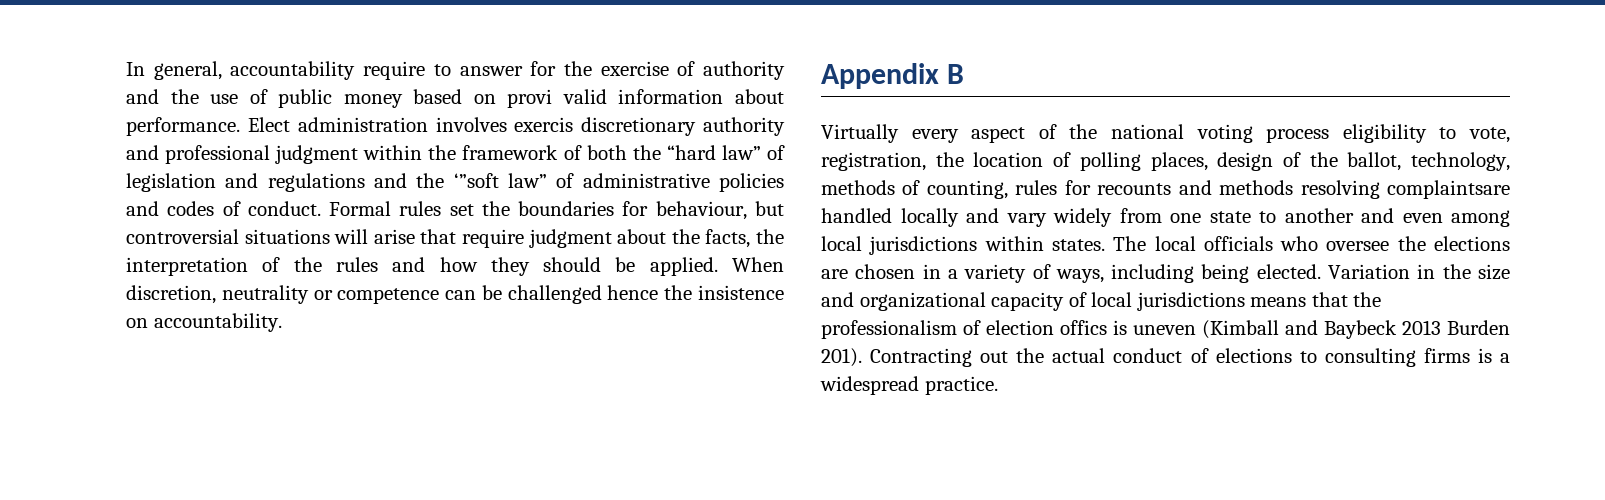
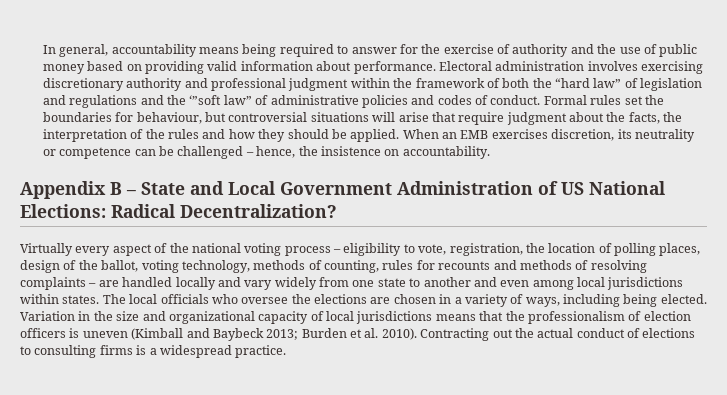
- In general, accountability require to answer for the exercise of authority and the use of public money based on provi valid information about performance.
+ In general, accountability means being required to answer for the exercise of authority and the use of public money based on providing valid information about performance.
- Elect administration involves exercis discretionary authority and professional judgment within the framework of both the “hard law” of legislation and regulations and the ‘”soft law” of administrative policies and codes of conduct.
+ Electoral administration involves exercising discretionary authority and professional judgment within the framework of both the “hard law” of legislation and regulations and the ‘”soft law” of administrative policies and codes of conduct.
- When discretion, neutrality or competence can be challenged hence the insistence on accountability.
+ When an EMB exercises discretion, its neutrality or competence can be challenged – hence, the insistence on accountability.
- Appendix B
+ Appendix B – State and Local Government Administration of US National Elections: Radical Decentralization?
- Virtually every aspect of the national voting process eligibility to vote, registration, the location of polling places, design of the ballot, technology, methods of counting, rules for recounts and methods resolving complaintsare handled locally and vary widely from one state to another and even among local jurisdictions within states.
+ Virtually every aspect of the national voting process – eligibility to vote, registration, the location of polling places, design of the ballot, voting technology, methods of counting, rules for recounts and methods of resolving complaints – are handled locally and vary widely from one state to another and even among local jurisdictions within states.
- Variation in the size and organizational capacity of local jurisdictions means that the professionalism of election offics is uneven (Kimball and Baybeck 2013 Burden 201).
+ Variation in the size and organizational capacity of local jurisdictions means that the professionalism of election officers is uneven (Kimball and Baybeck 2013; Burden et al. 2010).

